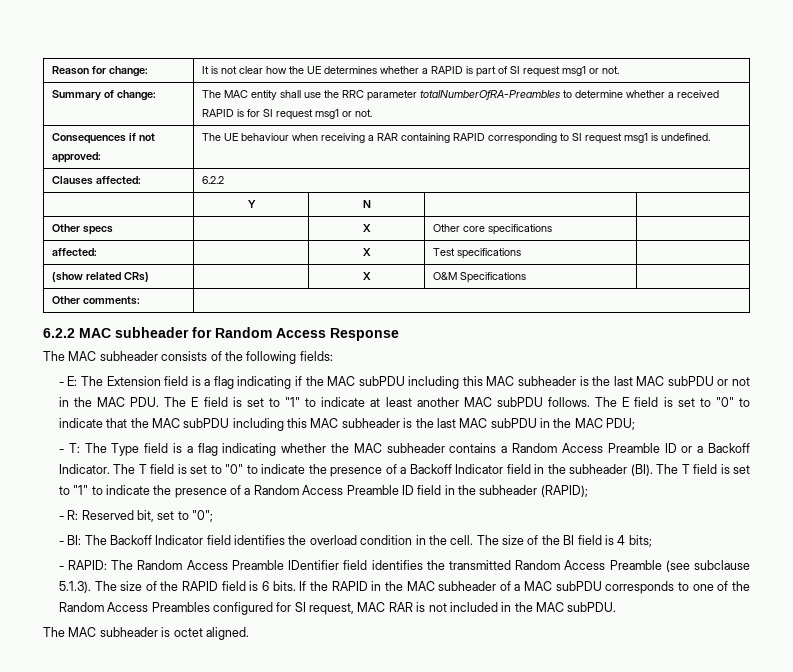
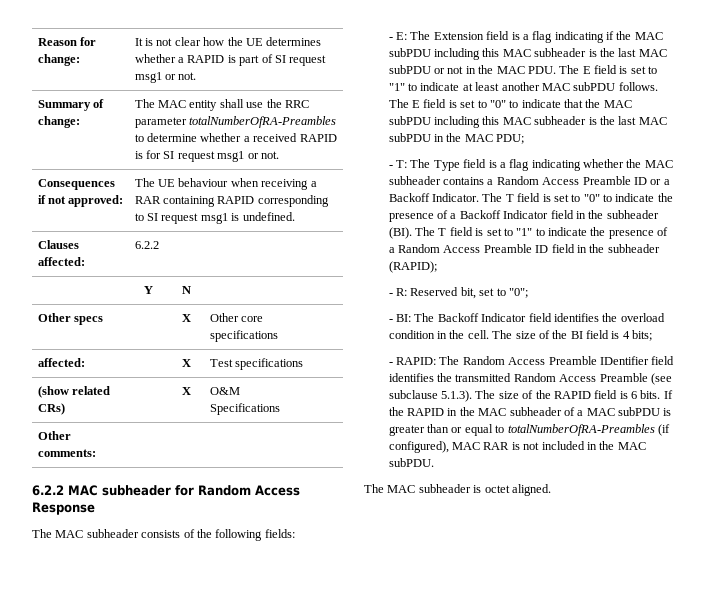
- If the RAPID in the MAC subheader of a MAC subPDU corresponds to one of the Random Access Preambles configured for SI request, MAC RAR is not included in the MAC subPDU.
+ If the RAPID in the MAC subheader of a MAC subPDU is greater than or equal to totalNumberOfRA-Preambles (if configured), MAC RAR is not included in the MAC subPDU.

